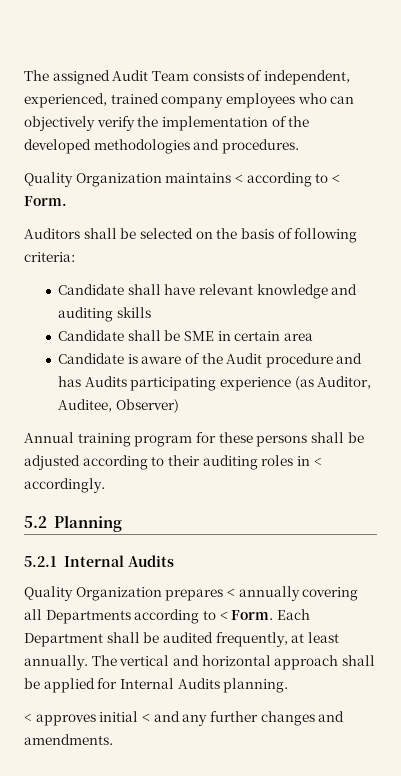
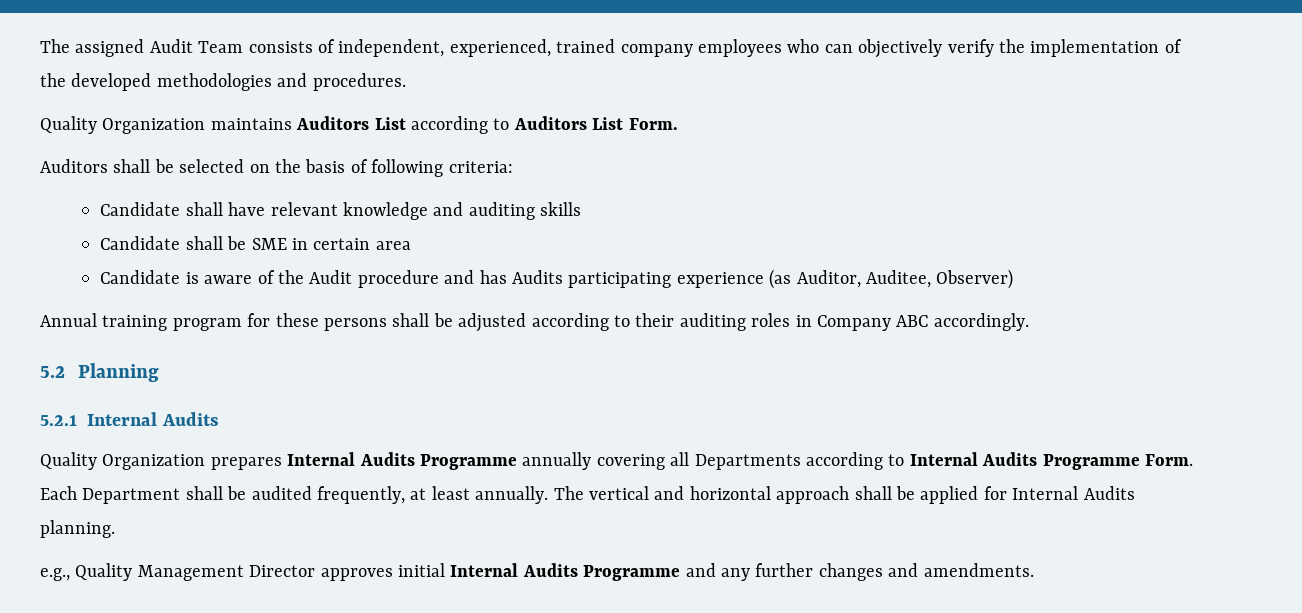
- Quality Organization maintains < according to < Form.
+ Quality Organization maintains Auditors List according to Auditors List Form.
- Annual training program for these persons shall be adjusted according to their auditing roles in < accordingly.
+ Annual training program for these persons shall be adjusted according to their auditing roles in Company ABC accordingly.
- Quality Organization prepares < annually covering all Departments according to < Form.
+ Quality Organization prepares Internal Audits Programme annually covering all Departments according to Internal Audits Programme Form.
- < approves initial < and any further changes and amendments.
+ e.g., Quality Management Director approves initial Internal Audits Programme and any further changes and amendments.

